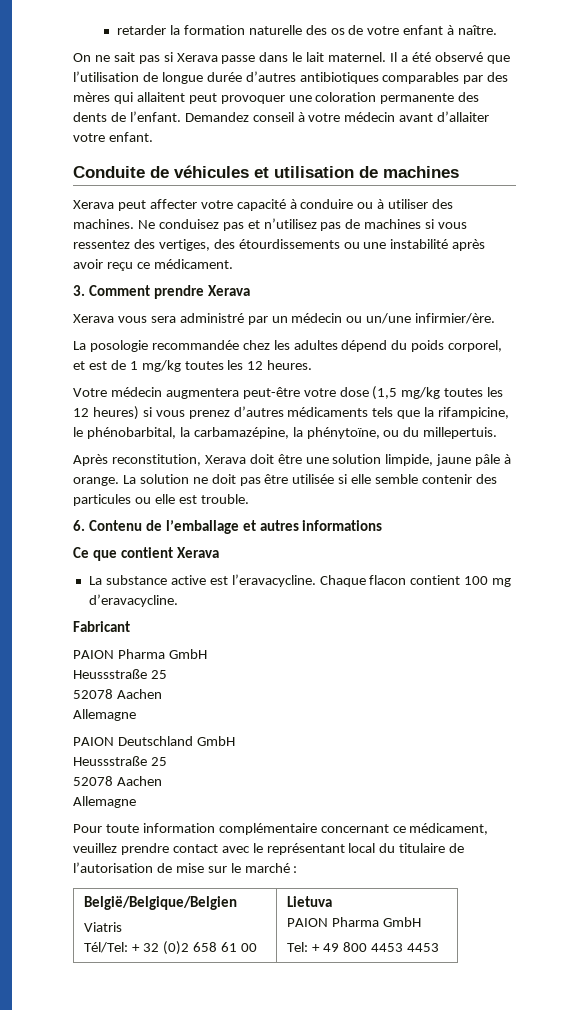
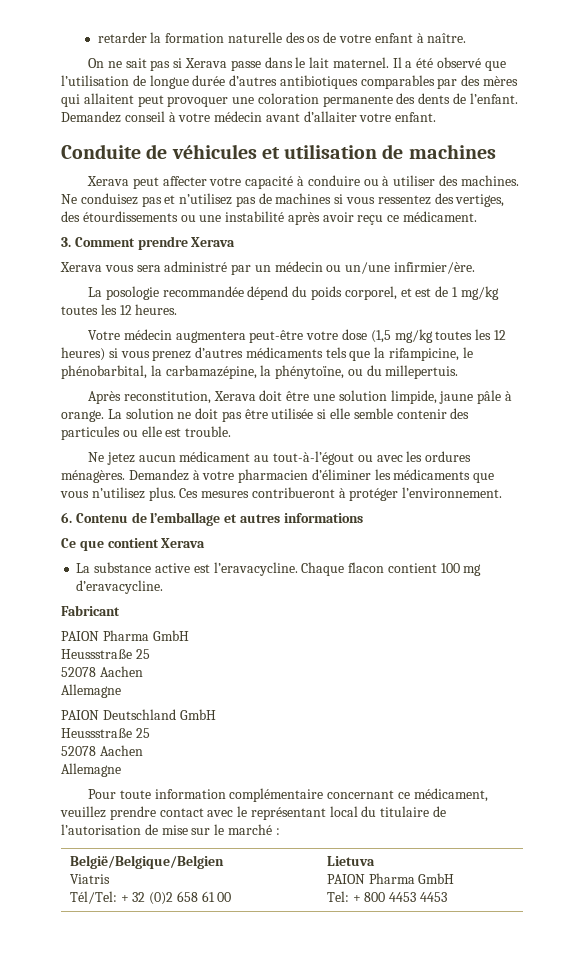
- La posologie recommandée chez les adultes dépend du poids corporel, et est de 1 mg/kg toutes les 12 heures.
+ La posologie recommandée dépend du poids corporel, et est de 1 mg/kg toutes les 12 heures.
+ Ne jetez aucun médicament au tout-à-l’égout ou avec les ordures ménagères. Demandez à votre pharmacien d’éliminer les médicaments que vous n’utilisez plus. Ces mesures contribueront à protéger l’environnement.
  België/Belgique/Belgien
  Viatris
  Tél/Tel: + 32 (0)2 658 61 00 | Lietuva
  PAION Pharma GmbH
- Tel: + 49 800 4453 4453
+ Tel: + 800 4453 4453

